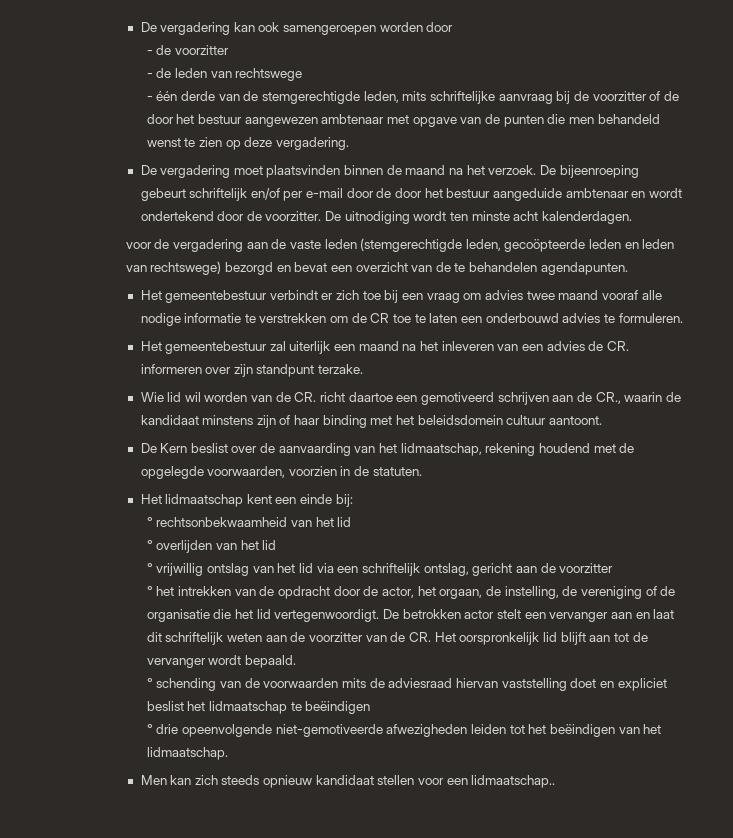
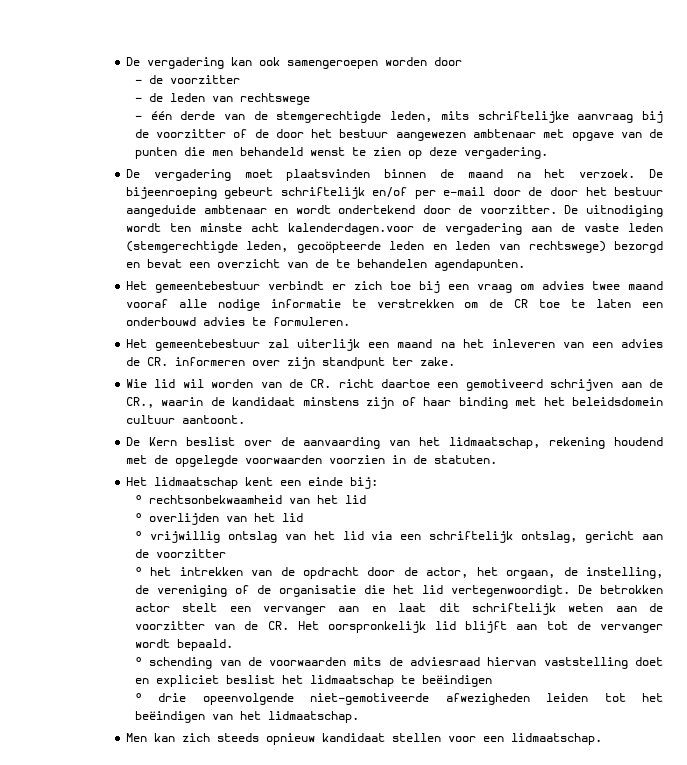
- De uitnodiging wordt ten minste acht kalenderdagen.
- voor de vergadering aan de vaste leden (stemgerechtigde leden, gecoöpteerde leden en leden van rechtswege) bezorgd en bevat een overzicht van de te behandelen agendapunten.
+ De uitnodiging wordt ten minste acht kalenderdagen.voor de vergadering aan de vaste leden (stemgerechtigde leden, gecoöpteerde leden en leden van rechtswege) bezorgd en bevat een overzicht van de te behandelen agendapunten.
- Het gemeentebestuur zal uiterlijk een maand na het inleveren van een advies de CR. informeren over zijn standpunt terzake.
+ Het gemeentebestuur zal uiterlijk een maand na het inleveren van een advies de CR. informeren over zijn standpunt ter zake.
- De Kern beslist over de aanvaarding van het lidmaatschap, rekening houdend met de opgelegde voorwaarden, voorzien in de statuten.
+ De Kern beslist over de aanvaarding van het lidmaatschap, rekening houdend met de opgelegde voorwaarden voorzien in de statuten.
- Men kan zich steeds opnieuw kandidaat stellen voor een lidmaatschap..
+ Men kan zich steeds opnieuw kandidaat stellen voor een lidmaatschap.

